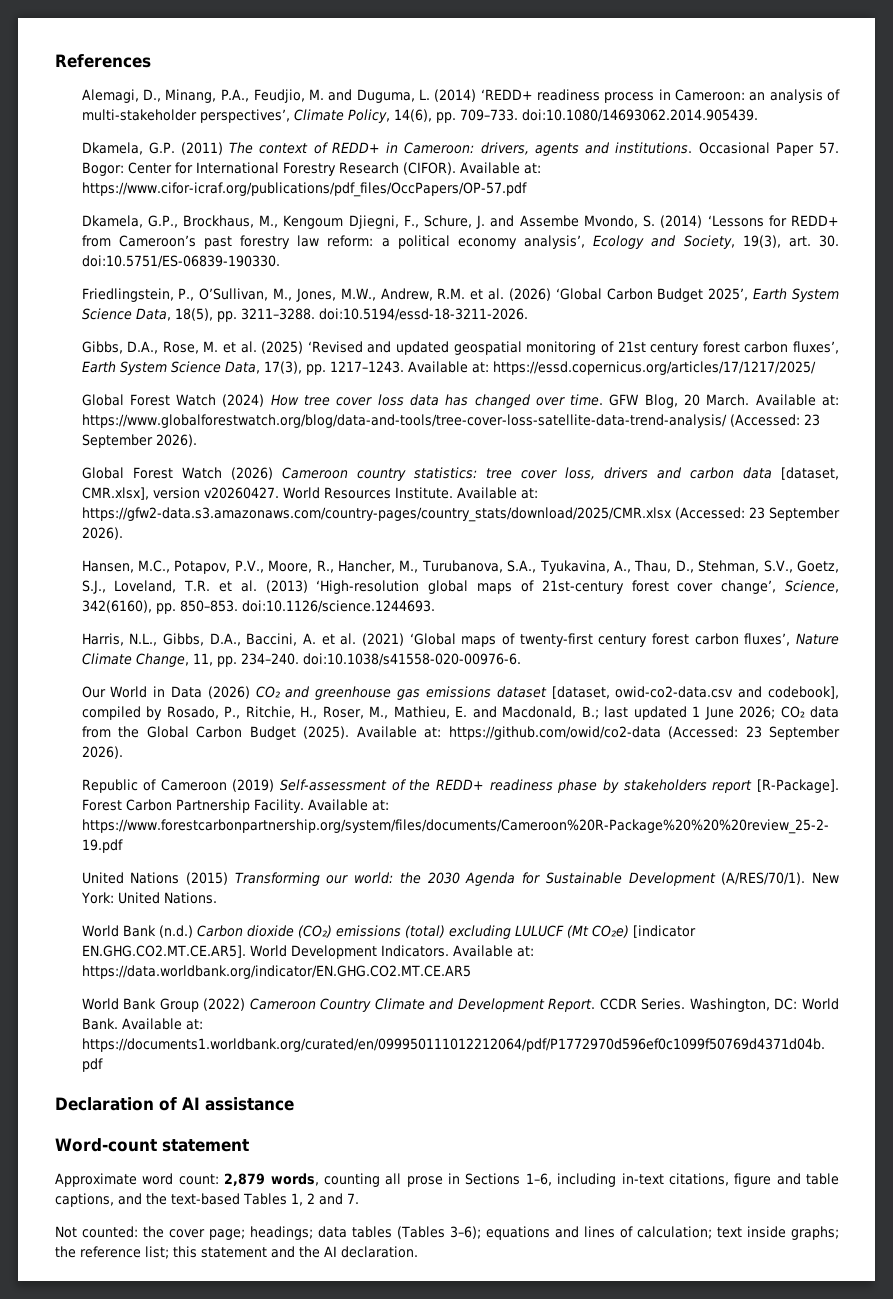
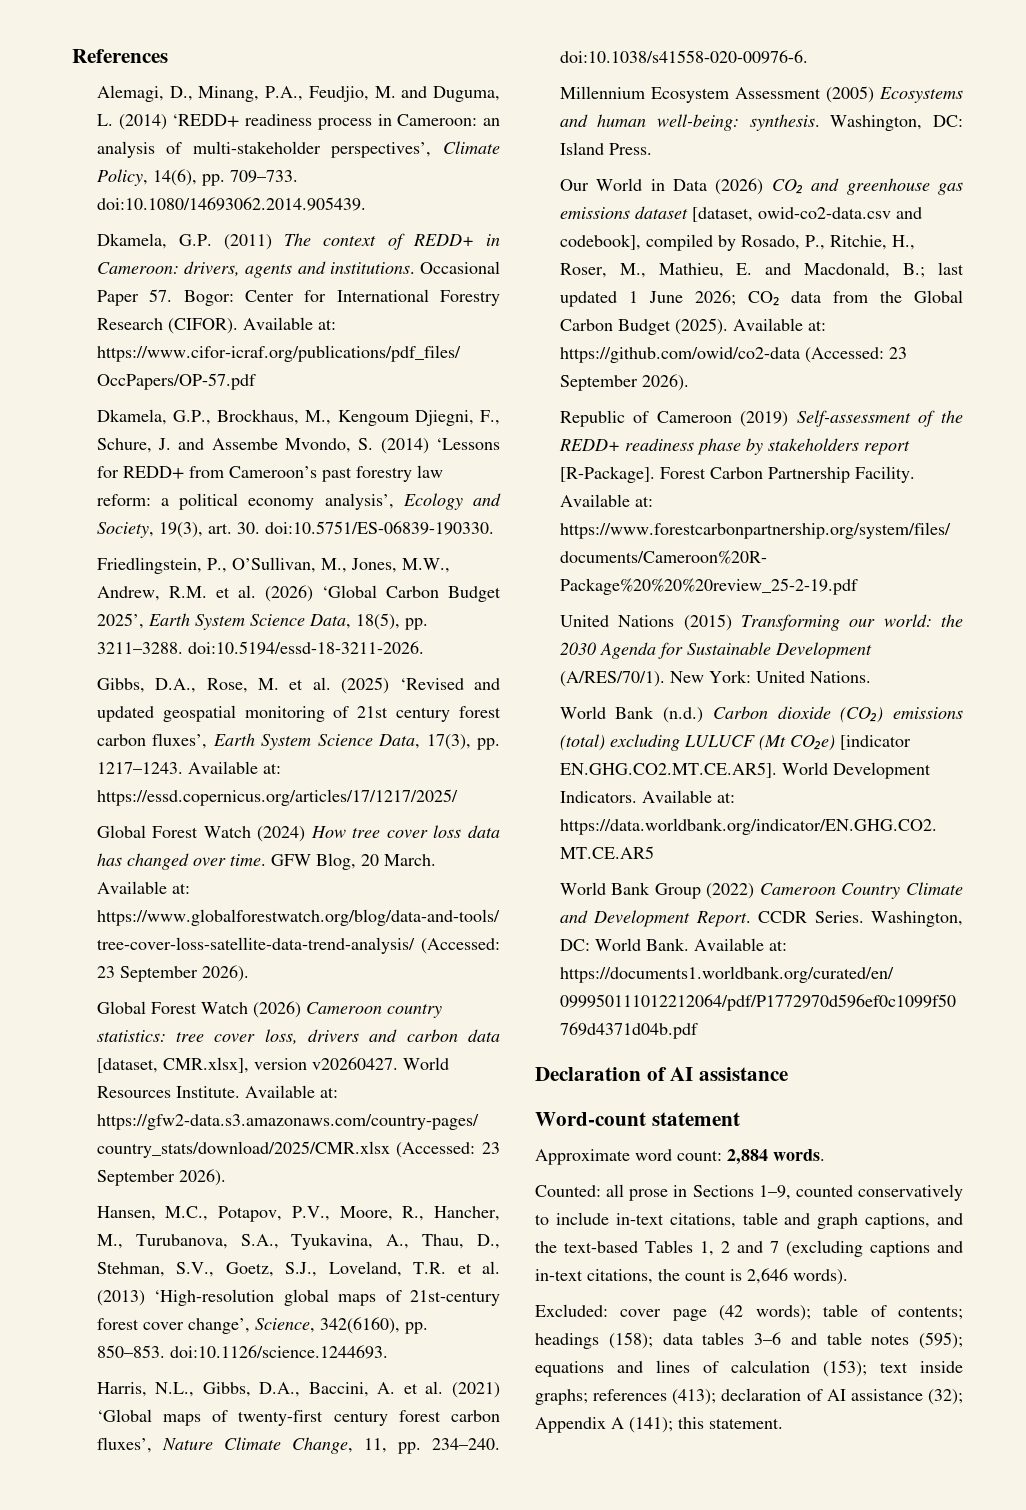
+ Millennium Ecosystem Assessment (2005) Ecosystems and human well-being: synthesis. Washington, DC: Island Press.
- Approximate word count: 2,879 words, counting all prose in Sections 1–6, including in-text citations, figure and table captions, and the text-based Tables 1, 2 and 7.
- Not counted: the cover page; headings; data tables (Tables 3–6); equations and lines of calculation; text inside graphs; the reference list; this statement and the AI declaration.
+ Approximate word count: 2,884 words.
+ Counted: all prose in Sections 1–9, counted conservatively to include in-text citations, table and graph captions, and the text-based Tables 1, 2 and 7 (excluding captions and in-text citations, the count is 2,646 words).
+ Excluded: cover page (42 words); table of contents; headings (158); data tables 3–6 and table notes (595); equations and lines of calculation (153); text inside graphs; references (413); declaration of AI assistance (32); Appendix A (141); this statement.

